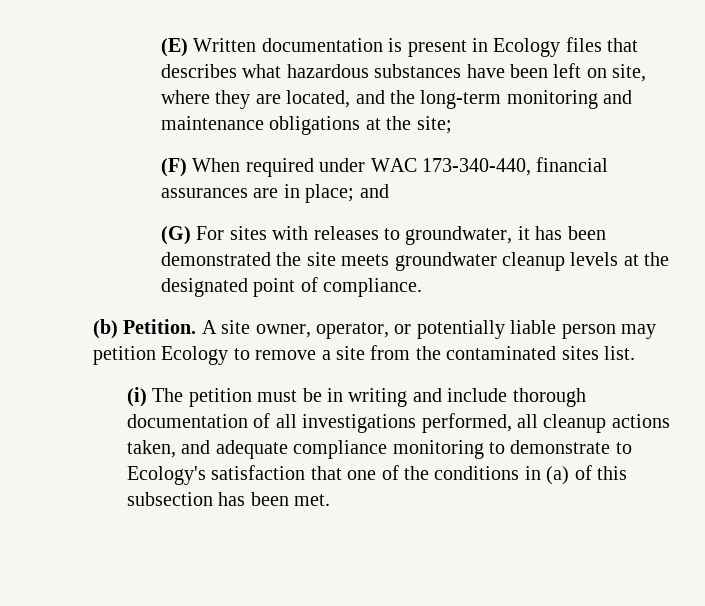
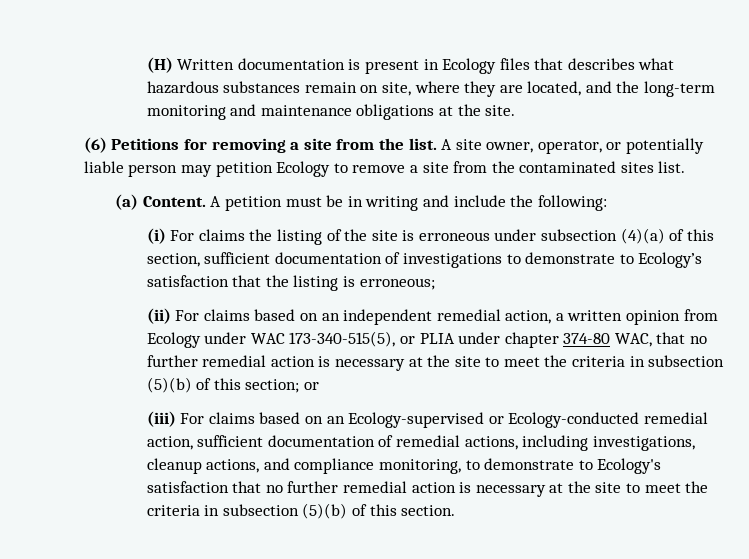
- (E) Written documentation is present in Ecology files that describes what hazardous substances have been left on site, where they are located, and the long-term monitoring and maintenance obligations at the site;
- (F) When required under WAC 173-340-440, financial assurances are in place; and
- (G) For sites with releases to groundwater, it has been demonstrated the site meets groundwater cleanup levels at the designated point of compliance.
- (b) Petition.
+ (H) Written documentation is present in Ecology files that describes what hazardous substances remain on site, where they are located, and the long-term monitoring and maintenance obligations at the site.
+ (6) Petitions for removing a site from the list.
- (i) The petition must be in writing and include thorough documentation of all investigations performed, all cleanup actions taken, and adequate compliance monitoring to demonstrate to Ecology's satisfaction that one of the conditions in (a) of this subsection has been met.
+ (a) Content. A petition must be in writing and include the following:
+ (i) For claims the listing of the site is erroneous under subsection (4)(a) of this section, sufficient documentation of investigations to demonstrate to Ecology’s satisfaction that the listing is erroneous;
+ (ii) For claims based on an independent remedial action, a written opinion from Ecology under WAC 173-340-515(5), or PLIA under chapter 374-80 WAC, that no further remedial action is necessary at the site to meet the criteria in subsection (5)(b) of this section; or
+ (iii) For claims based on an Ecology-supervised or Ecology-conducted remedial action, sufficient documentation of remedial actions, including investigations, cleanup actions, and compliance monitoring, to demonstrate to Ecology's satisfaction that no further remedial action is necessary at the site to meet the criteria in subsection (5)(b) of this section.

